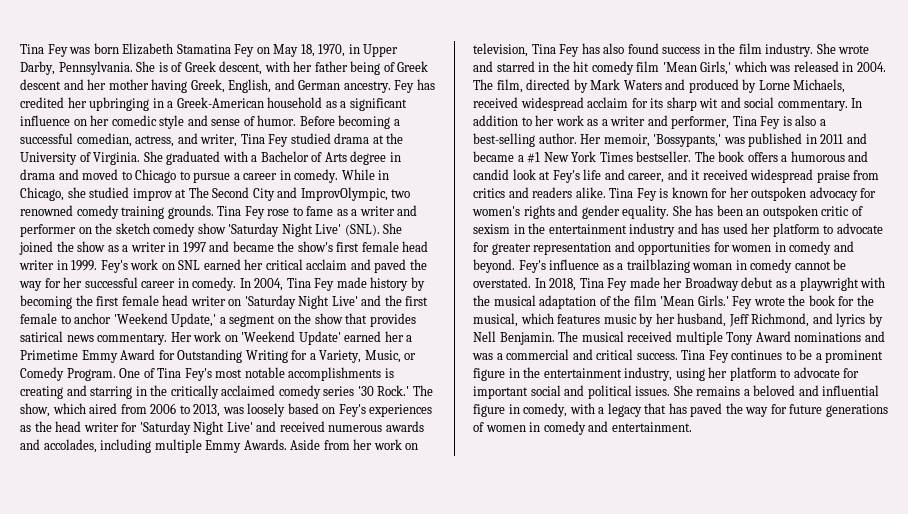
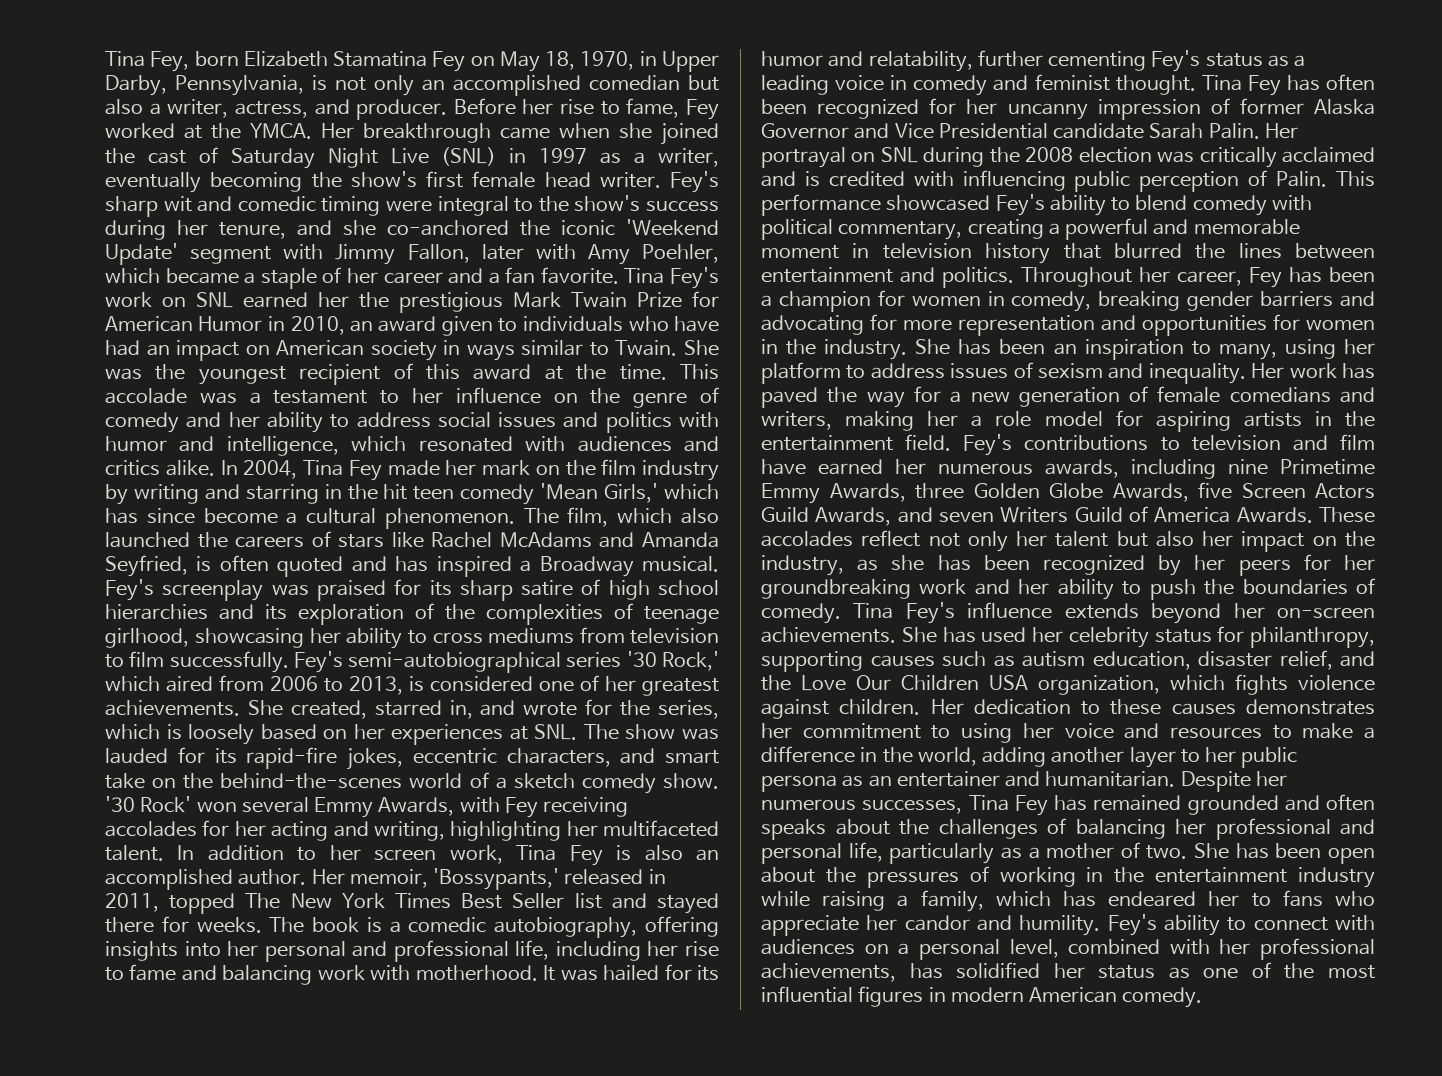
- Tina Fey was born Elizabeth Stamatina Fey on May 18, 1970, in Upper Darby, Pennsylvania. She is of Greek descent, with her father being of Greek descent and her mother having Greek, English, and German ancestry. Fey has credited her upbringing in a Greek-American household as a significant influence on her comedic style and sense of humor. Before becoming a successful comedian, actress, and writer, Tina Fey studied drama at the University of Virginia. She graduated with a Bachelor of Arts degree in drama and moved to Chicago to pursue a career in comedy. While in Chicago, she studied improv at The Second City and ImprovOlympic, two renowned comedy training grounds. Tina Fey rose to fame as a writer and performer on the sketch comedy show 'Saturday Night Live' (SNL). She joined the show as a writer in 1997 and became the show's first female head writer in 1999. Fey's work on SNL earned her critical acclaim and paved the way for her successful career in comedy.
+ Tina Fey, born Elizabeth Stamatina Fey on May 18, 1970, in Upper Darby, Pennsylvania, is not only an accomplished comedian but also a writer, actress, and producer. Before her rise to fame, Fey worked at the YMCA. Her breakthrough came when she joined the cast of Saturday Night Live (SNL) in 1997 as a writer, eventually becoming the show's first female head writer. Fey's sharp wit and comedic timing were integral to the show's success during her tenure, and she co-anchored the iconic 'Weekend Update' segment with Jimmy Fallon, later with Amy Poehler, which became a staple of her career and a fan favorite. Tina Fey's work on SNL earned her the prestigious Mark Twain Prize for American Humor in 2010, an award given to individuals who have had an impact on American society in ways similar to Twain. She was the youngest recipient of this award at the time. This accolade was a testament to her influence on the genre of comedy and her ability to address social issues and politics with humor and intelligence, which resonated with audiences and critics alike.
- In 2004, Tina Fey made history by becoming the first female head writer on 'Saturday Night Live' and the first female to anchor 'Weekend Update,' a segment on the show that provides satirical news commentary. Her work on 'Weekend Update' earned her a Primetime Emmy Award for Outstanding Writing for a Variety, Music, or Comedy Program. One of Tina Fey's most notable accomplishments is creating and starring in the critically acclaimed comedy series '30 Rock.' The show, which aired from 2006 to 2013, was loosely based on Fey's experiences as the head writer for 'Saturday Night Live' and received numerous awards and accolades, including multiple Emmy Awards. Aside from her work on television, Tina Fey has also found success in the film industry. She wrote and starred in the hit comedy film 'Mean Girls,' which was released in 2004. The film, directed by Mark Waters and produced by Lorne Michaels, received widespread acclaim for its sharp wit and social commentary. In addition to her work as a writer and performer, Tina Fey is also a best-selling author.
+ In 2004, Tina Fey made her mark on the film industry by writing and starring in the hit teen comedy 'Mean Girls,' which has since become a cultural phenomenon. The film, which also launched the careers of stars like Rachel McAdams and Amanda Seyfried, is often quoted and has inspired a Broadway musical. Fey's screenplay was praised for its sharp satire of high school hierarchies and its exploration of the complexities of teenage girlhood, showcasing her ability to cross mediums from television to film successfully. Fey's semi-autobiographical series '30 Rock,' which aired from 2006 to 2013, is considered one of her greatest achievements. She created, starred in, and wrote for the series, which is loosely based on her experiences at SNL. The show was lauded for its rapid-fire jokes, eccentric characters, and smart take on the behind-the-scenes world of a sketch comedy show. '30 Rock' won several Emmy Awards, with Fey receiving accolades for her acting and writing, highlighting her multifaceted talent. In addition to her screen work, Tina Fey is also an accomplished author.
- Her memoir, 'Bossypants,' was published in 2011 and became a #1 New York Times bestseller. The book offers a humorous and candid look at Fey's life and career, and it received widespread praise from critics and readers alike. Tina Fey is known for her outspoken advocacy for women's rights and gender equality. She has been an outspoken critic of sexism in the entertainment industry and has used her platform to advocate for greater representation and opportunities for women in comedy and beyond. Fey's influence as a trailblazing woman in comedy cannot be overstated. In 2018, Tina Fey made her Broadway debut as a playwright with the musical adaptation of the film 'Mean Girls.' Fey wrote the book for the musical, which features music by her husband, Jeff Richmond, and lyrics by Nell Benjamin. The musical received multiple Tony Award nominations and was a commercial and critical success. Tina Fey continues to be a prominent figure in the entertainment industry, using her platform to advocate for important social and political issues. She remains a beloved and influential figure in comedy, with a legacy that has paved the way for future generations of women in comedy and entertainment.
+ Her memoir, 'Bossypants,' released in 2011, topped The New York Times Best Seller list and stayed there for weeks. The book is a comedic autobiography, offering insights into her personal and professional life, including her rise to fame and balancing work with motherhood. It was hailed for its humor and relatability, further cementing Fey's status as a leading voice in comedy and feminist thought. Tina Fey has often been recognized for her uncanny impression of former Alaska Governor and Vice Presidential candidate Sarah Palin. Her portrayal on SNL during the 2008 election was critically acclaimed and is credited with influencing public perception of Palin. This performance showcased Fey's ability to blend comedy with political commentary, creating a powerful and memorable moment in television history that blurred the lines between entertainment and politics. Throughout her career, Fey has been a champion for women in comedy, breaking gender barriers and advocating for more representation and opportunities for women in the industry. She has been an inspiration to many, using her platform to address issues of sexism and inequality. Her work has paved the way for a new generation of female comedians and writers, making her a role model for aspiring artists in the entertainment field. Fey's contributions to television and film have earned her numerous awards, including nine Primetime Emmy Awards, three Golden Globe Awards, five Screen Actors Guild Awards, and seven Writers Guild of America Awards. These accolades reflect not only her talent but also her impact on the industry, as she has been recognized by her peers for her groundbreaking work and her ability to push the boundaries of comedy. Tina Fey's influence extends beyond her on-screen achievements. She has used her celebrity status for philanthropy, supporting causes such as autism education, disaster relief, and the Love Our Children USA organization, which fights violence against children. Her dedication to these causes demonstrates her commitment to using her voice and resources to make a difference in the world, adding another layer to her public persona as an entertainer and humanitarian. Despite her numerous successes, Tina Fey has remained grounded and often speaks about the challenges of balancing her professional and personal life, particularly as a mother of two. She has been open about the pressures of working in the entertainment industry while raising a family, which has endeared her to fans who appreciate her candor and humility. Fey's ability to connect with audiences on a personal level, combined with her professional achievements, has solidified her status as one of the most influential figures in modern American comedy.

